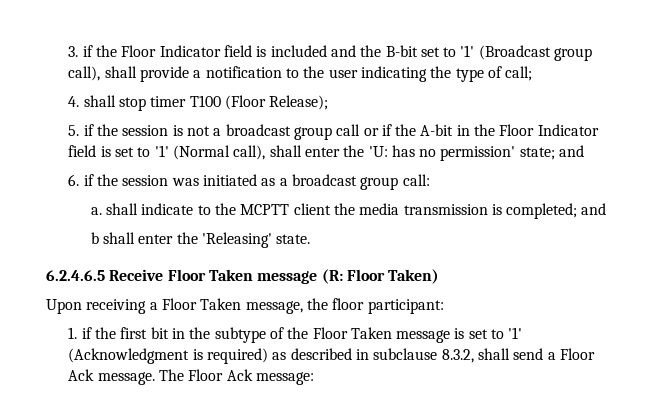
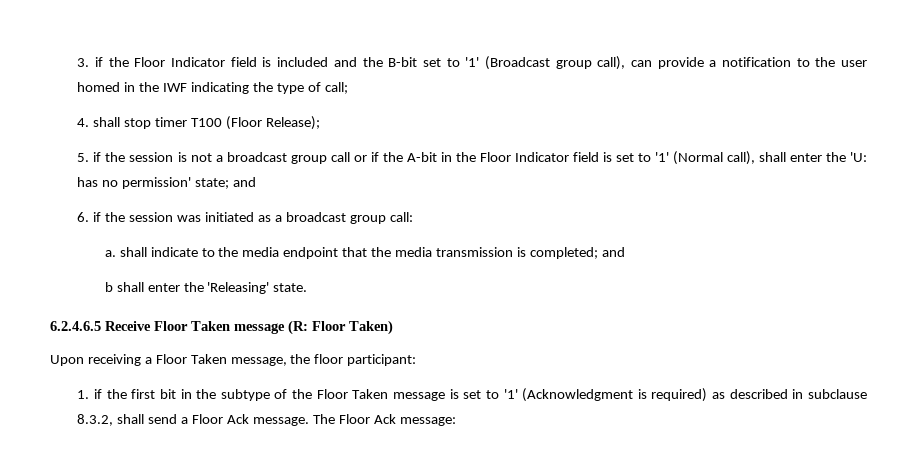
- 3. if the Floor Indicator field is included and the B-bit set to '1' (Broadcast group call), shall provide a notification to the user indicating the type of call;
+ 3. if the Floor Indicator field is included and the B-bit set to '1' (Broadcast group call), can provide a notification to the user homed in the IWF indicating the type of call;
- a. shall indicate to the MCPTT client the media transmission is completed; and
+ a. shall indicate to the media endpoint that the media transmission is completed; and

